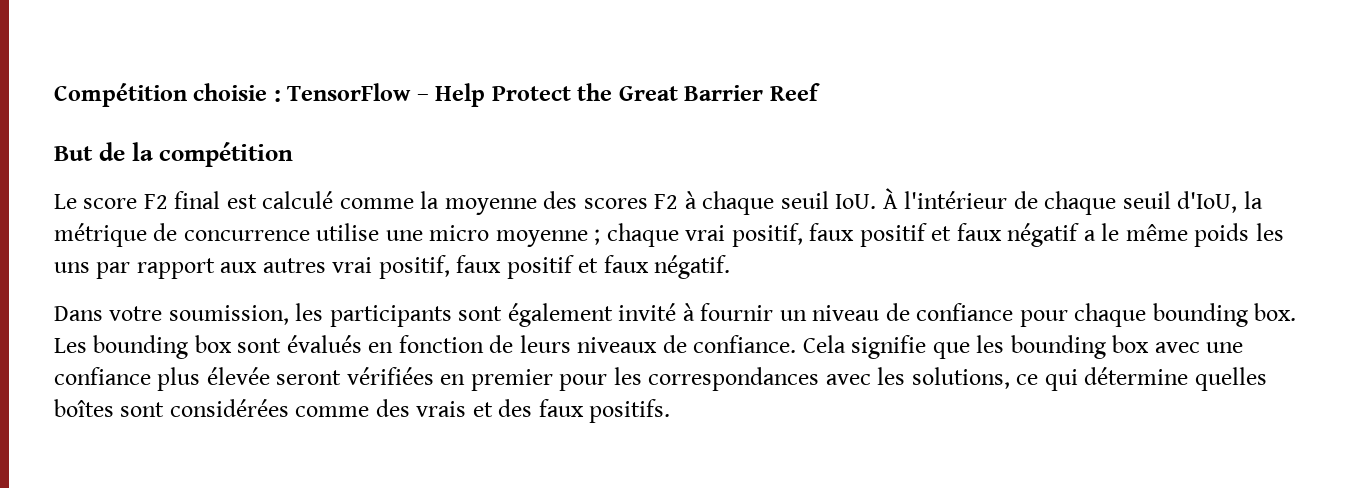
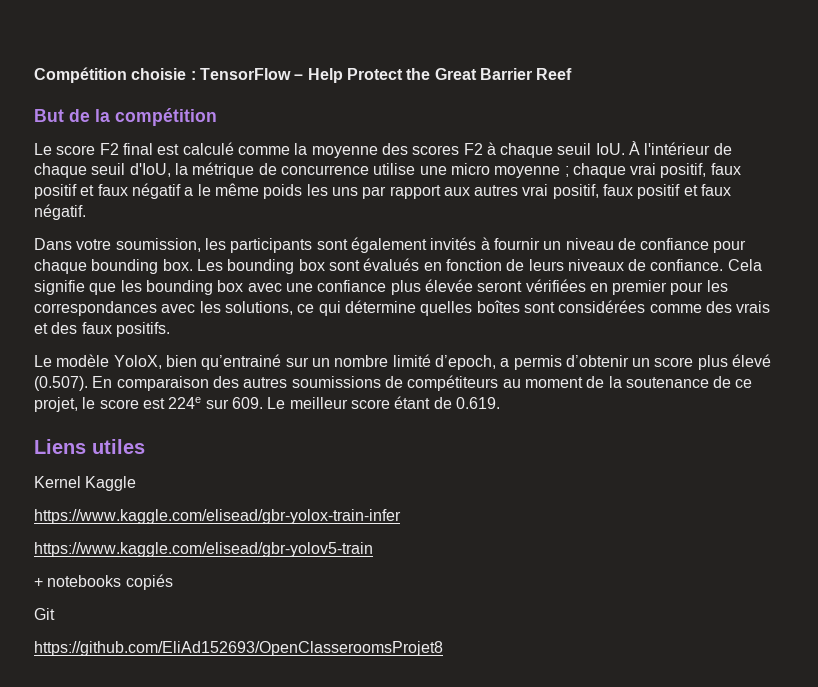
- Dans votre soumission, les participants sont également invité à fournir un niveau de confiance pour chaque bounding box.
+ Dans votre soumission, les participants sont également invités à fournir un niveau de confiance pour chaque bounding box.
+ Le modèle YoloX, bien qu’entrainé sur un nombre limité d’epoch, a permis d’obtenir un score plus élevé (0.507). En comparaison des autres soumissions de compétiteurs au moment de la soutenance de ce projet, le score est 224e sur 609. Le meilleur score étant de 0.619.
+ Liens utiles
+ Kernel Kaggle
+ https://www.kaggle.com/elisead/gbr-yolox-train-infer
+ https://www.kaggle.com/elisead/gbr-yolov5-train
+ + notebooks copiés
+ Git
+ https://github.com/EliAd152693/OpenClasseroomsProjet8

